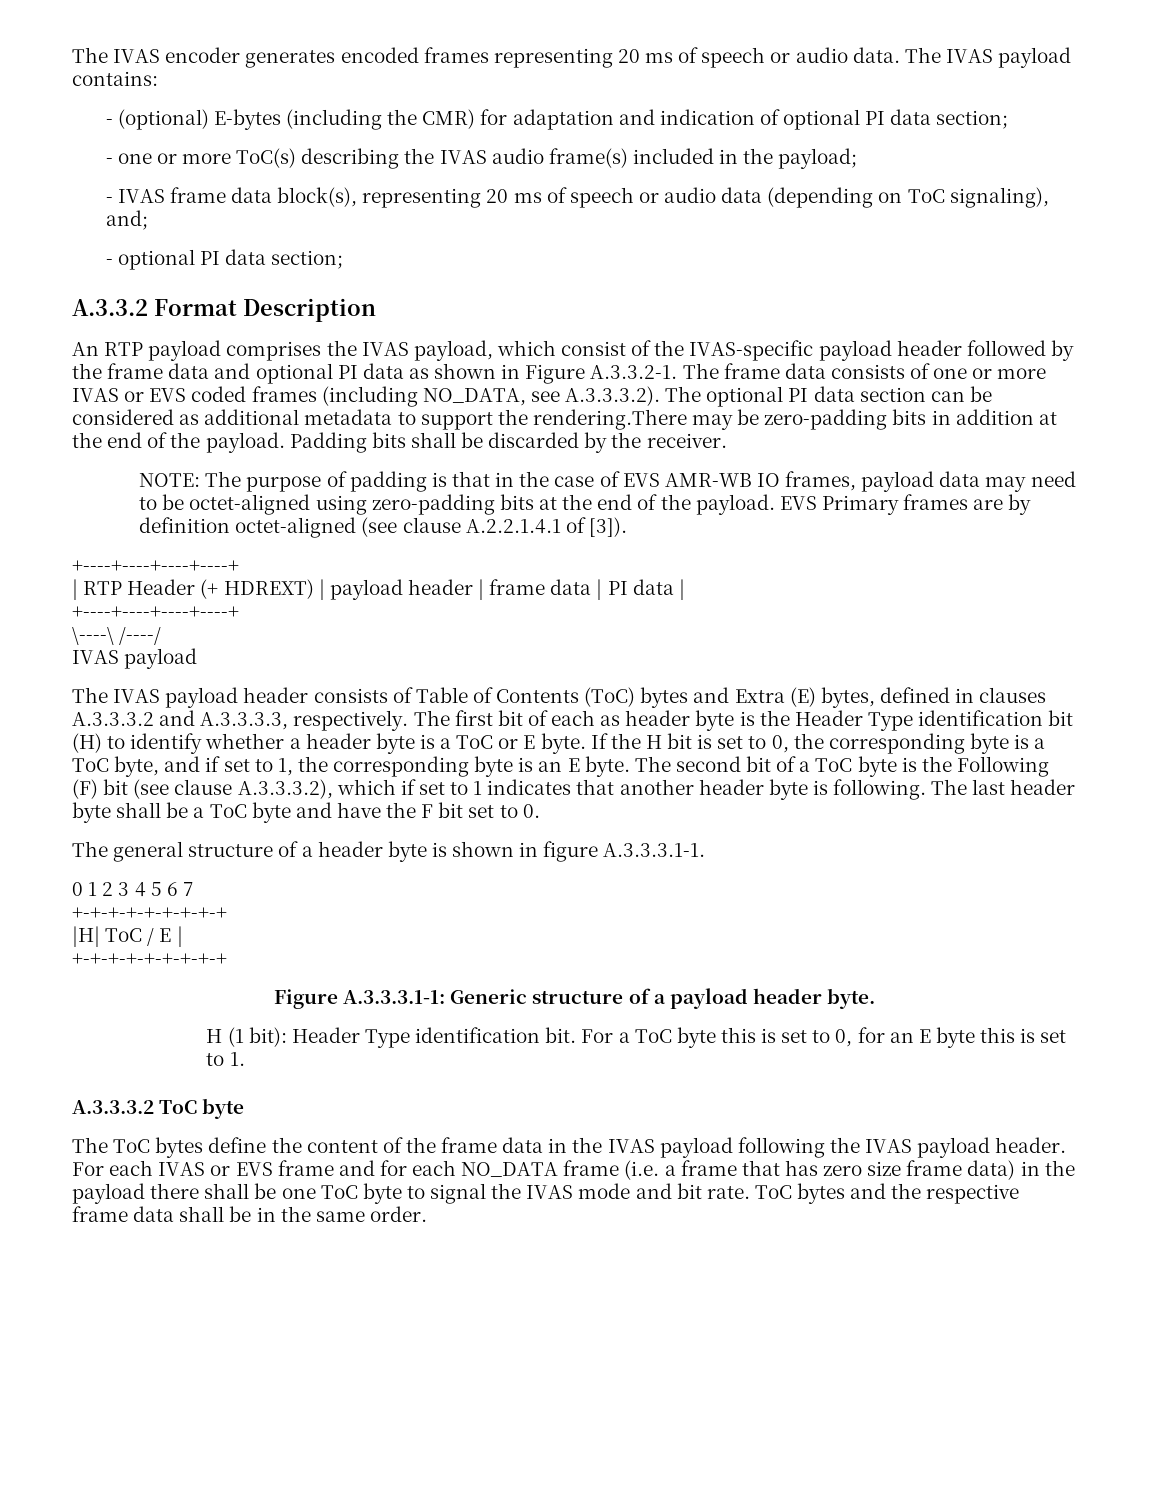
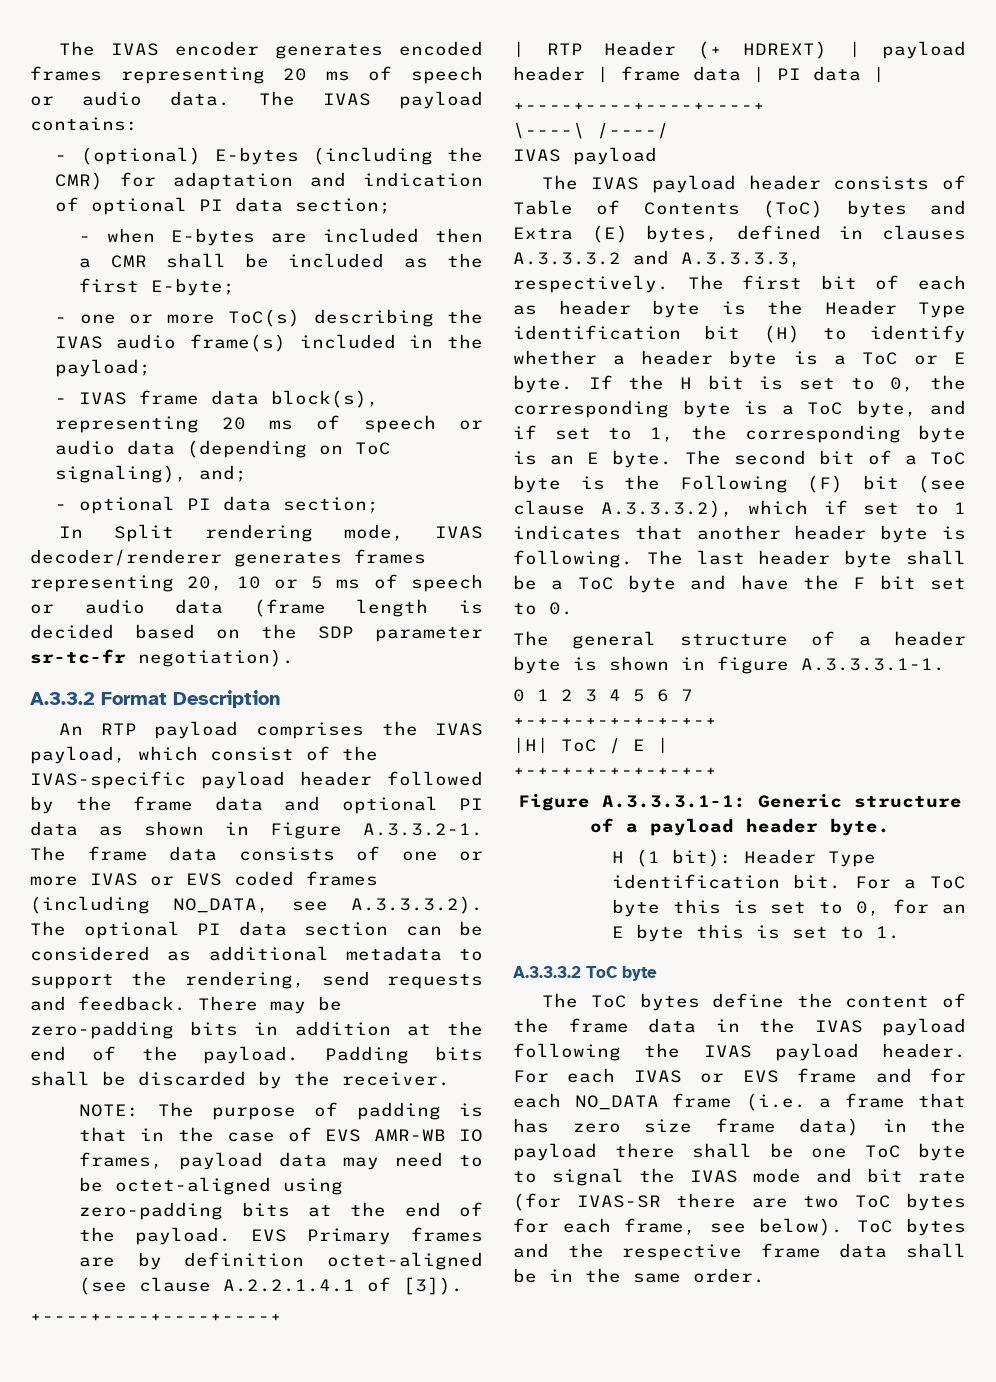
+ - when E-bytes are included then a CMR shall be included as the first E-byte;
+ In Split rendering mode, IVAS decoder/renderer generates frames representing 20, 10 or 5 ms of speech or audio data (frame length is decided based on the SDP parameter sr-tc-fr negotiation).
- An RTP payload comprises the IVAS payload, which consist of the IVAS-specific payload header followed by the frame data and optional PI data as shown in Figure A.3.3.2-1. The frame data consists of one or more IVAS or EVS coded frames (including NO_DATA, see A.3.3.3.2). The optional PI data section can be considered as additional metadata to support the rendering.There may be zero-padding bits in addition at the end of the payload.
+ An RTP payload comprises the IVAS payload, which consist of the IVAS-specific payload header followed by the frame data and optional PI data as shown in Figure A.3.3.2-1. The frame data consists of one or more IVAS or EVS coded frames (including NO_DATA, see A.3.3.3.2). The optional PI data section can be considered as additional metadata to support the rendering, send requests and feedback. There may be zero-padding bits in addition at the end of the payload.
- For each IVAS or EVS frame and for each NO_DATA frame (i.e. a frame that has zero size frame data) in the payload there shall be one ToC byte to signal the IVAS mode and bit rate.
+ For each IVAS or EVS frame and for each NO_DATA frame (i.e. a frame that has zero size frame data) in the payload there shall be one ToC byte to signal the IVAS mode and bit rate (for IVAS-SR there are two ToC bytes for each frame, see below).

